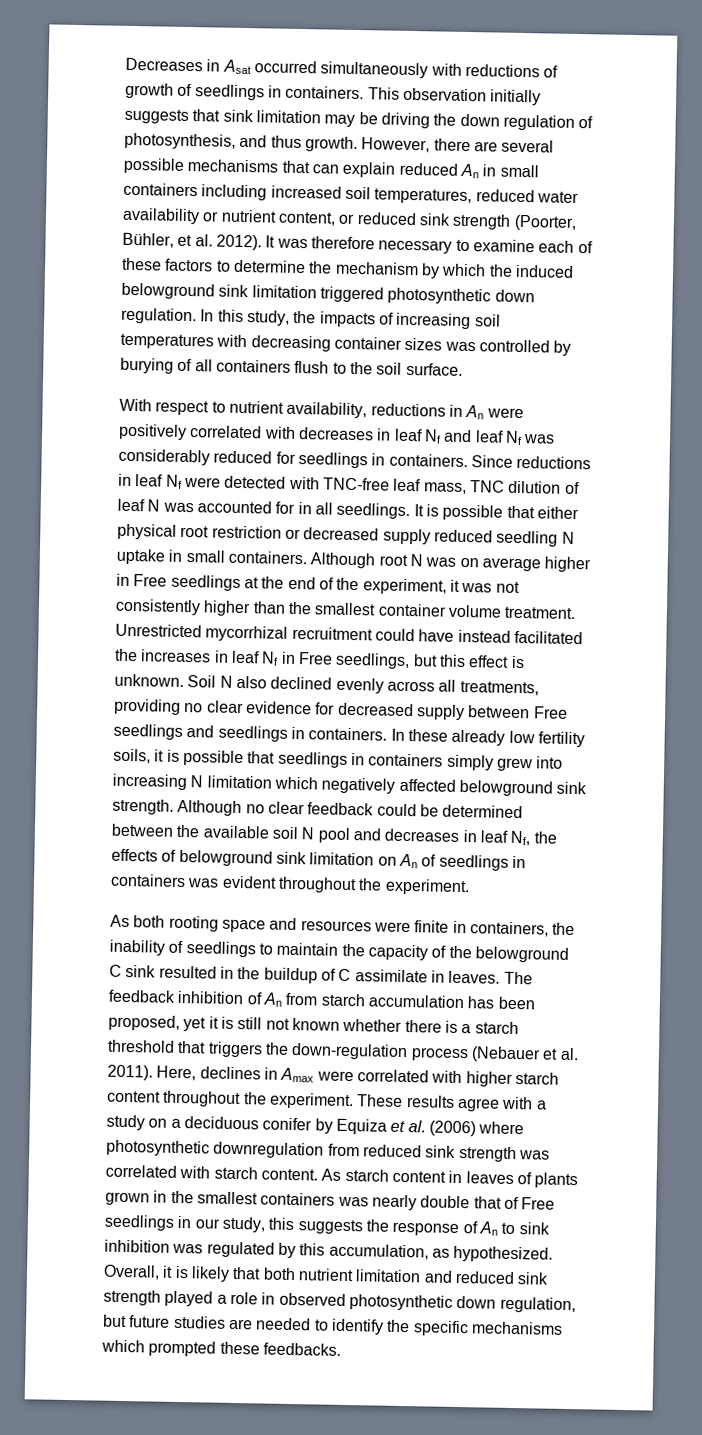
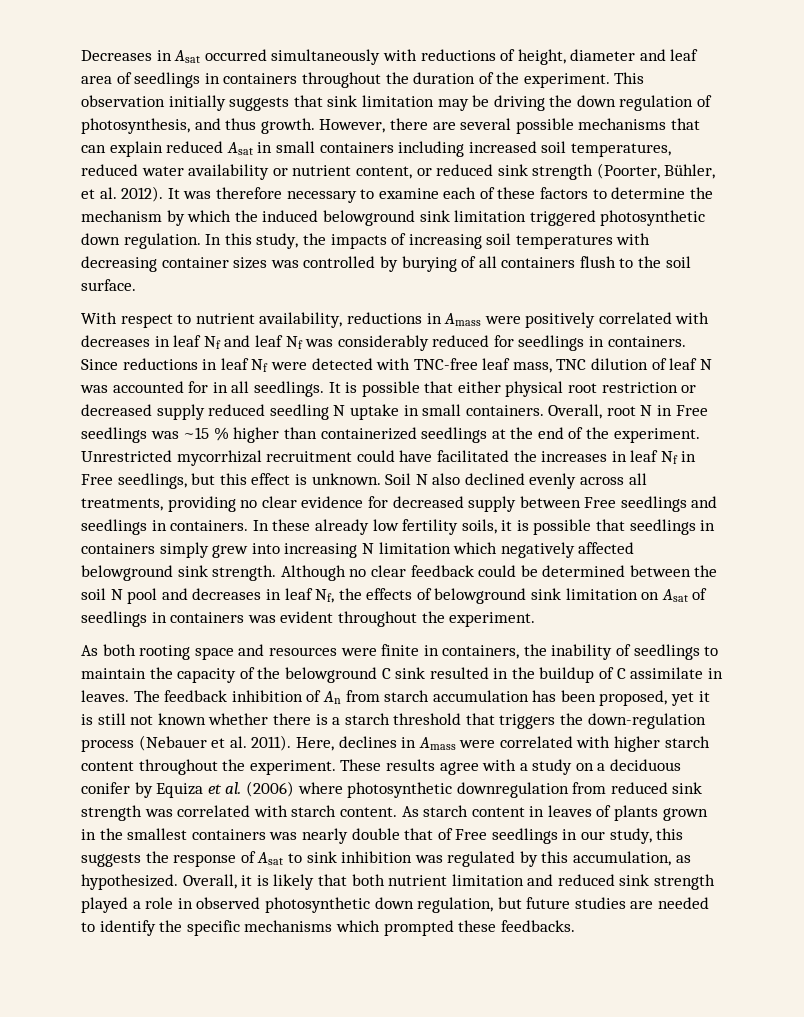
- Decreases in Asat occurred simultaneously with reductions of growth of seedlings in containers.
+ Decreases in Asat occurred simultaneously with reductions of height, diameter and leaf area of seedlings in containers throughout the duration of the experiment.
- However, there are several possible mechanisms that can explain reduced An in small containers including increased soil temperatures, reduced water availability or nutrient content, or reduced sink strength (Poorter, Bühler, et al. 2012).
+ However, there are several possible mechanisms that can explain reduced Asat in small containers including increased soil temperatures, reduced water availability or nutrient content, or reduced sink strength (Poorter, Bühler, et al. 2012).
- With respect to nutrient availability, reductions in An were positively correlated with decreases in leaf Nf and leaf Nf was considerably reduced for seedlings in containers.
+ With respect to nutrient availability, reductions in Amass were positively correlated with decreases in leaf Nf and leaf Nf was considerably reduced for seedlings in containers.
- Although root N was on average higher in Free seedlings at the end of the experiment, it was not consistently higher than the smallest container volume treatment.
+ Overall, root N in Free seedlings was ~15 % higher than containerized seedlings at the end of the experiment.
- Unrestricted mycorrhizal recruitment could have instead facilitated the increases in leaf Nf in Free seedlings, but this effect is unknown.
+ Unrestricted mycorrhizal recruitment could have facilitated the increases in leaf Nf in Free seedlings, but this effect is unknown.
- Although no clear feedback could be determined between the available soil N pool and decreases in leaf Nf, the effects of belowground sink limitation on An of seedlings in containers was evident throughout the experiment.
+ Although no clear feedback could be determined between the soil N pool and decreases in leaf Nf, the effects of belowground sink limitation on Asat of seedlings in containers was evident throughout the experiment.
- Here, declines in Amax were correlated with higher starch content throughout the experiment.
+ Here, declines in Amass were correlated with higher starch content throughout the experiment.
- As starch content in leaves of plants grown in the smallest containers was nearly double that of Free seedlings in our study, this suggests the response of An to sink inhibition was regulated by this accumulation, as hypothesized.
+ As starch content in leaves of plants grown in the smallest containers was nearly double that of Free seedlings in our study, this suggests the response of Asat to sink inhibition was regulated by this accumulation, as hypothesized.

